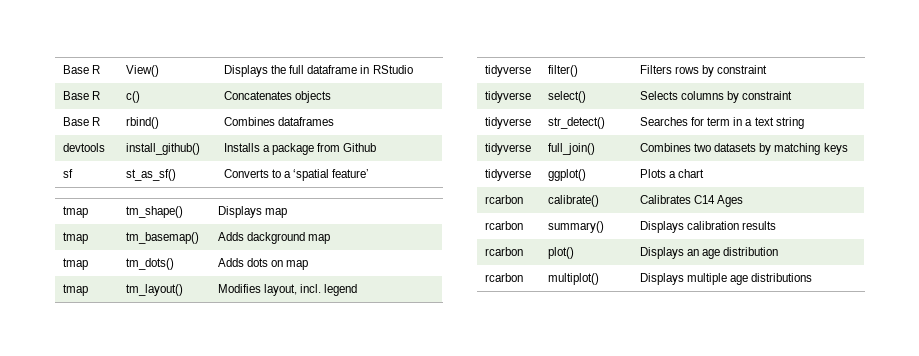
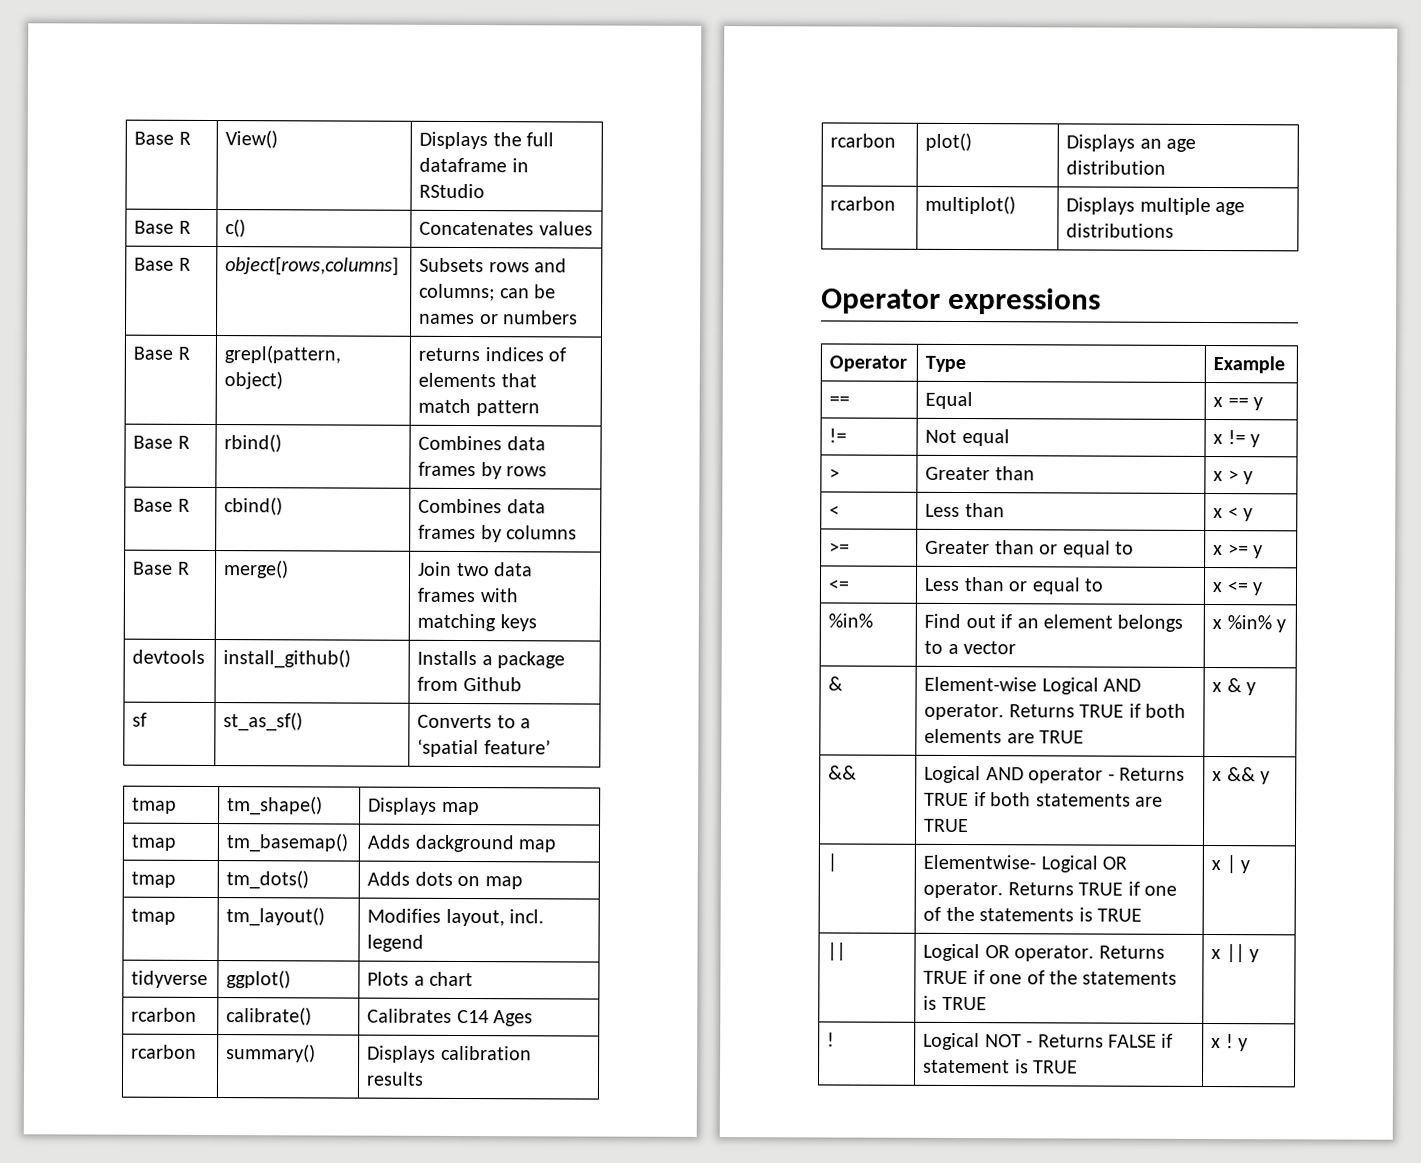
- Base R | c() | Concatenates objects
- Base R | rbind() | Combines dataframes
+ Base R | c() | Concatenates values
+ Base R | object[rows,columns] | Subsets rows and columns; can be names or numbers
+ Base R | grepl(pattern, object) | returns indices of elements that match pattern
+ Base R | rbind() | Combines data frames by rows
+ Base R | cbind() | Combines data frames by columns
+ Base R | merge() | Join two data frames with matching keys
- tidyverse | filter() | Filters rows by constraint
- tidyverse | select() | Selects columns by constraint
- tidyverse | str_detect() | Searches for term in a text string
- tidyverse | full_join() | Combines two datasets by matching keys
+ Operator expressions
+ Operator | Type | Example
+ == | Equal | x == y
+ != | Not equal | x != y
+ > | Greater than | x > y
+ < | Less than | x < y
+ >= | Greater than or equal to | x >= y
+ <= | Less than or equal to | x <= y
+ %in% | Find out if an element belongs to a vector | x %in% y
+ & | Element-wise Logical AND operator. Returns TRUE if both elements are TRUE | x & y
+ && | Logical AND operator - Returns TRUE if both statements are TRUE | x && y
+ | | Elementwise- Logical OR operator. Returns TRUE if one of the statements is TRUE | x | y
+ || | Logical OR operator. Returns TRUE if one of the statements is TRUE | x || y
+ ! | Logical NOT - Returns FALSE if statement is TRUE | x ! y

